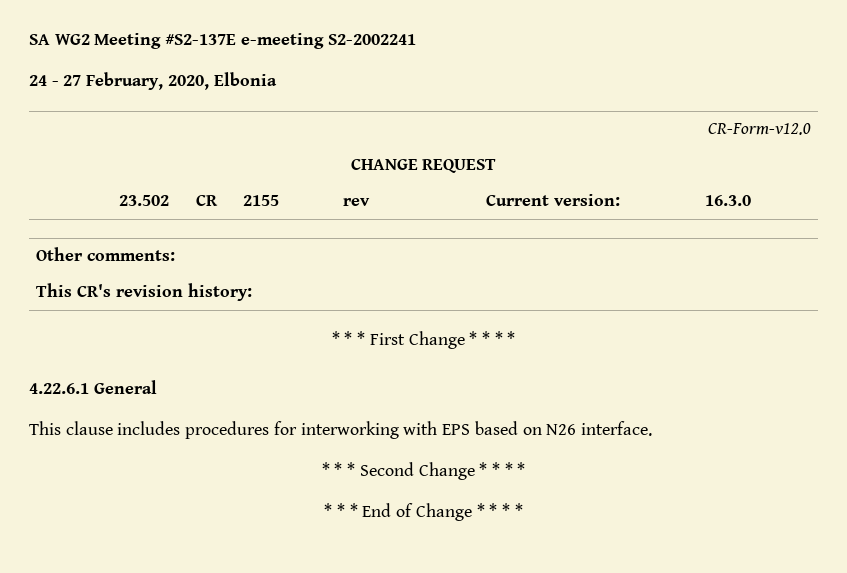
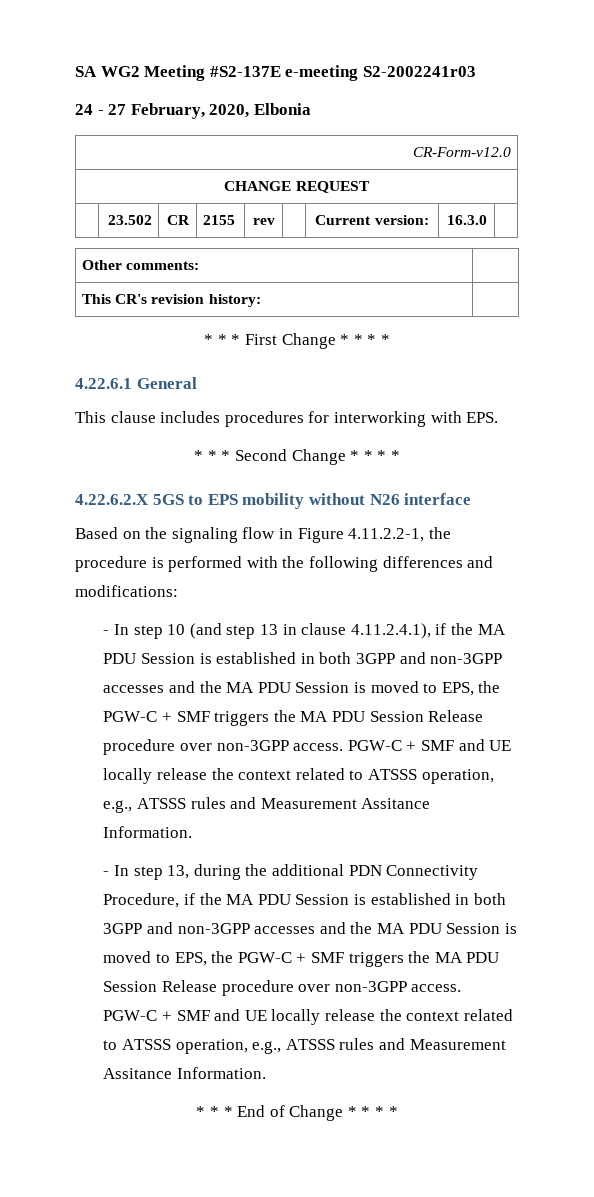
- SA WG2 Meeting #S2-137E e-meeting S2-2002241
+ SA WG2 Meeting #S2-137E e-meeting S2-2002241r03
- This clause includes procedures for interworking with EPS based on N26 interface.
+ This clause includes procedures for interworking with EPS.
+ 4.22.6.2.X 5GS to EPS mobility without N26 interface
+ Based on the signaling flow in Figure 4.11.2.2-1, the procedure is performed with the following differences and modifications:
+ - In step 10 (and step 13 in clause 4.11.2.4.1), if the MA PDU Session is established in both 3GPP and non-3GPP accesses and the MA PDU Session is moved to EPS, the PGW-C + SMF triggers the MA PDU Session Release procedure over non-3GPP access. PGW-C + SMF and UE locally release the context related to ATSSS operation, e.g., ATSSS rules and Measurement Assitance Information.
+ - In step 13, during the additional PDN Connectivity Procedure, if the MA PDU Session is established in both 3GPP and non-3GPP accesses and the MA PDU Session is moved to EPS, the PGW-C + SMF triggers the MA PDU Session Release procedure over non-3GPP access. PGW-C + SMF and UE locally release the context related to ATSSS operation, e.g., ATSSS rules and Measurement Assitance Information.

